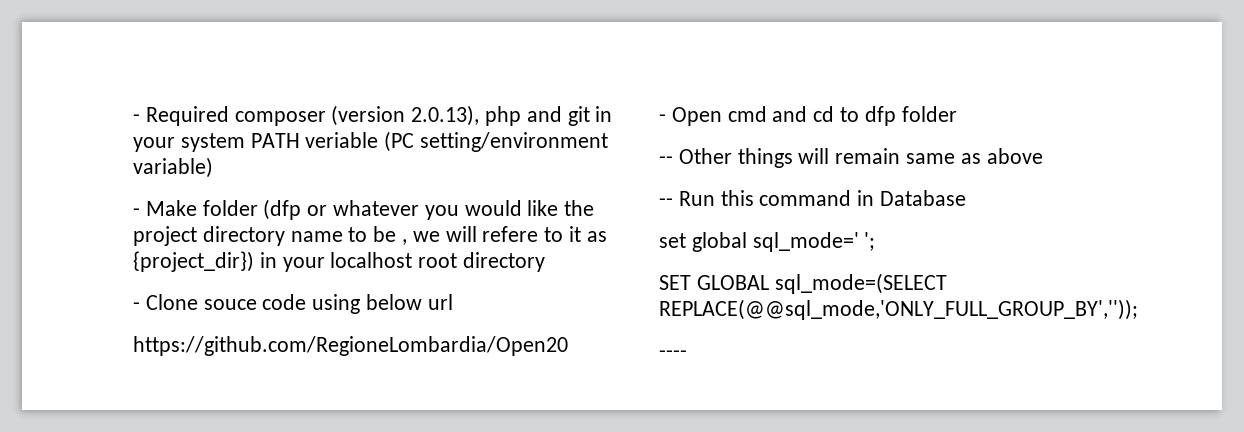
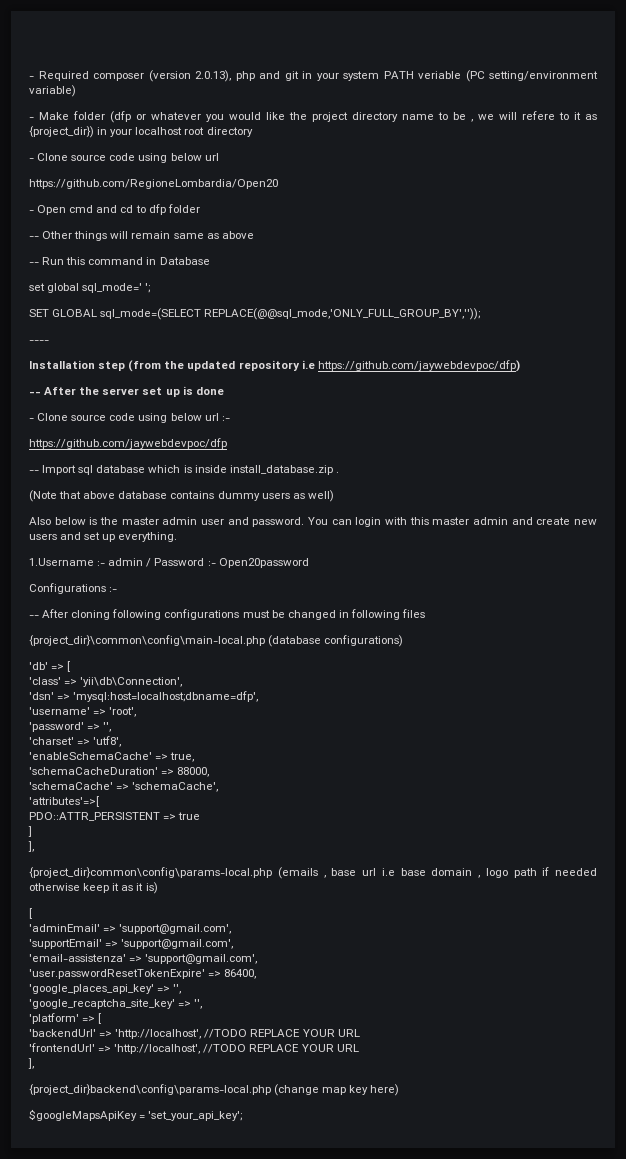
  - Make folder (dfp or whatever you would like the project directory name to be , we will refere to it as {project_dir}) in your localhost root directory
- - Clone souce code using below url
+ - Clone source code using below url
+ Installation step (from the updated repository i.e https://github.com/jaywebdevpoc/dfp)
+ -- After the server set up is done
+ - Clone source code using below url :-
+ https://github.com/jaywebdevpoc/dfp
+ -- Import sql database which is inside install_database.zip .
+ (Note that above database contains dummy users as well)
+ Also below is the master admin user and password. You can login with this master admin and create new users and set up everything.
+ 1.Username :- admin / Password :- Open20password
+ Configurations :-
+ -- After cloning following configurations must be changed in following files
+ {project_dir}\common\config\main-local.php (database configurations)
+ 'db' => [
+ 'class' => 'yii\db\Connection',
+ 'dsn' => 'mysql:host=localhost;dbname=dfp',
+ 'username' => 'root',
+ 'password' => '',
+ 'charset' => 'utf8',
+ 'enableSchemaCache' => true,
+ 'schemaCacheDuration' => 88000,
+ 'schemaCache' => 'schemaCache',
+ 'attributes'=>[
+ PDO::ATTR_PERSISTENT => true
+ ]
+ ],
+ {project_dir}common\config\params-local.php (emails , base url i.e base domain , logo path if needed otherwise keep it as it is)
+ [
+ 'adminEmail' => 'support@gmail.com',
+ 'supportEmail' => 'support@gmail.com',
+ 'email-assistenza' => 'support@gmail.com',
+ 'user.passwordResetTokenExpire' => 86400,
+ 'google_places_api_key' => '',
+ 'google_recaptcha_site_key' => '',
+ 'platform' => [
+ 'backendUrl' => 'http://localhost', //TODO REPLACE YOUR URL
+ 'frontendUrl' => 'http://localhost', //TODO REPLACE YOUR URL
+ ],
+ {project_dir}backend\config\params-local.php (change map key here)
+ $googleMapsApiKey = 'set_your_api_key';

